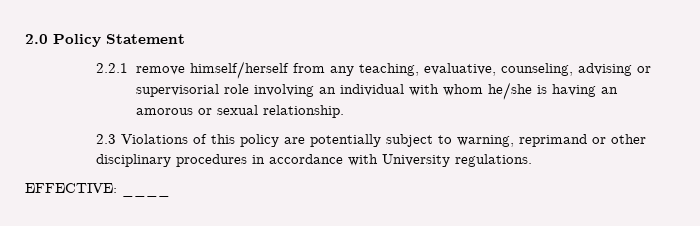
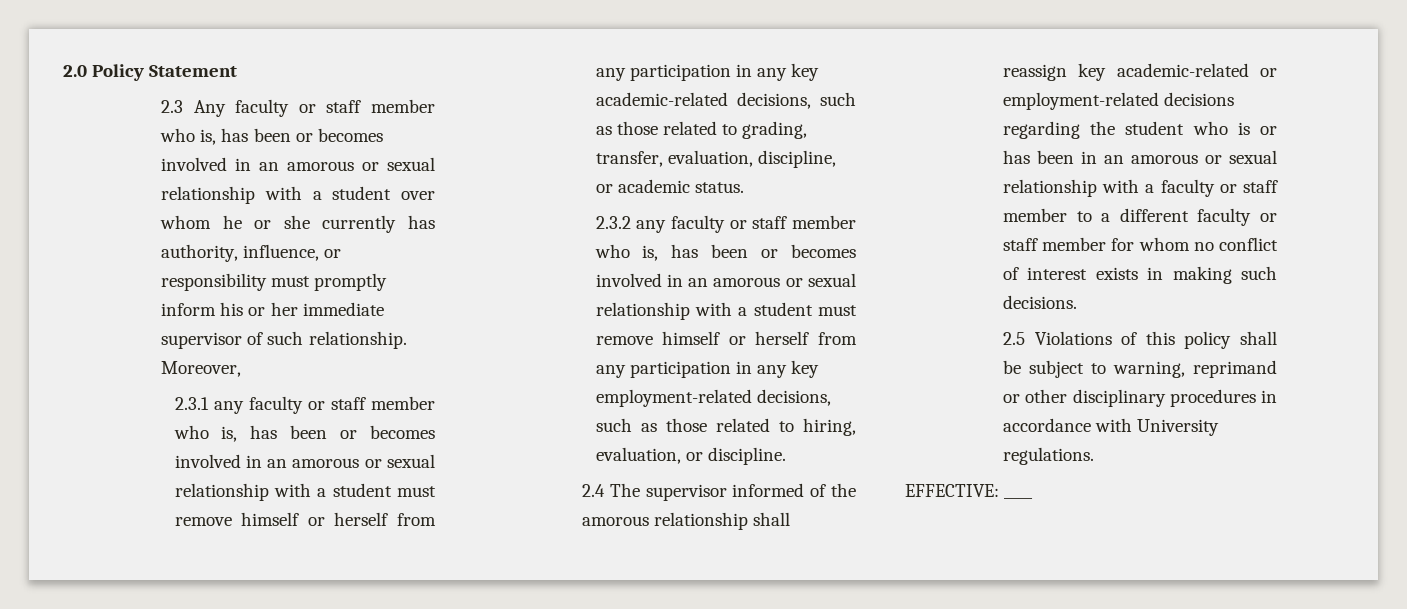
- 2.2.1 remove himself/herself from any teaching, evaluative, counseling, advising or supervisorial role involving an individual with whom he/she is having an amorous or sexual relationship.
- 2.3 Violations of this policy are potentially subject to warning, reprimand or other disciplinary procedures in accordance with University regulations.
+ 2.3 Any faculty or staff member who is, has been or becomes involved in an amorous or sexual relationship with a student over whom he or she currently has authority, influence, or responsibility must promptly inform his or her immediate supervisor of such relationship. Moreover,
+ 2.3.1 any faculty or staff member who is, has been or becomes involved in an amorous or sexual relationship with a student must remove himself or herself from any participation in any key academic-related decisions, such as those related to grading, transfer, evaluation, discipline, or academic status.
+ 2.3.2 any faculty or staff member who is, has been or becomes involved in an amorous or sexual relationship with a student must remove himself or herself from any participation in any key employment-related decisions, such as those related to hiring, evaluation, or discipline.
+ 2.4 The supervisor informed of the amorous relationship shall reassign key academic-related or employment-related decisions regarding the student who is or has been in an amorous or sexual relationship with a faculty or staff member to a different faculty or staff member for whom no conflict of interest exists in making such decisions.
+ 2.5 Violations of this policy shall be subject to warning, reprimand or other disciplinary procedures in accordance with University regulations.

